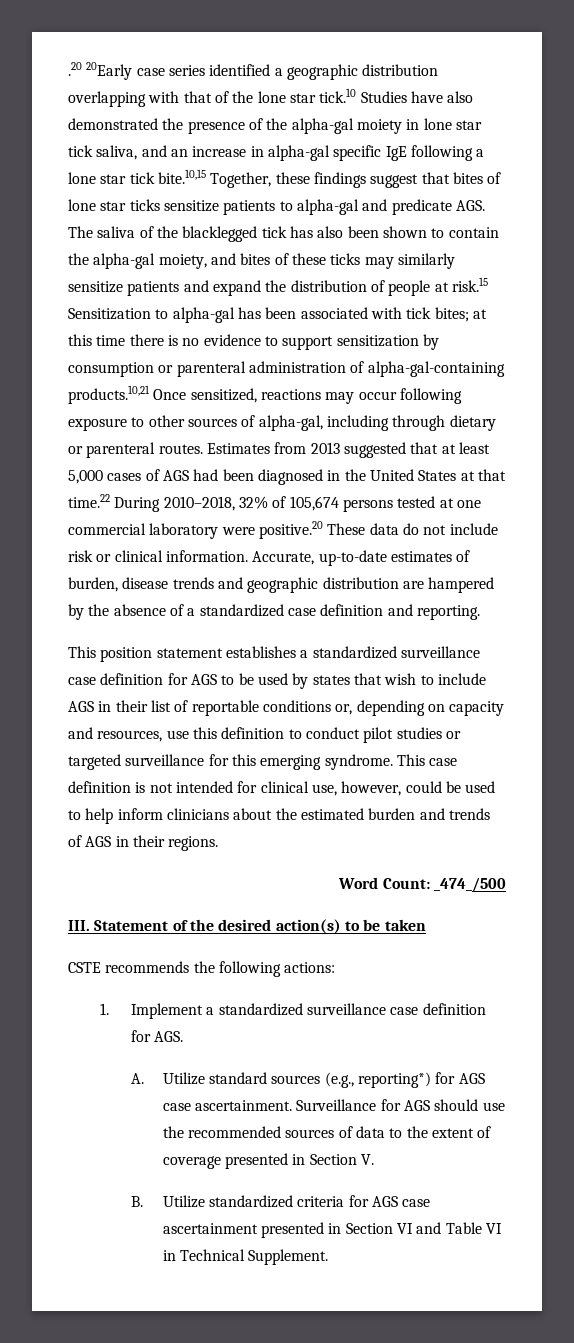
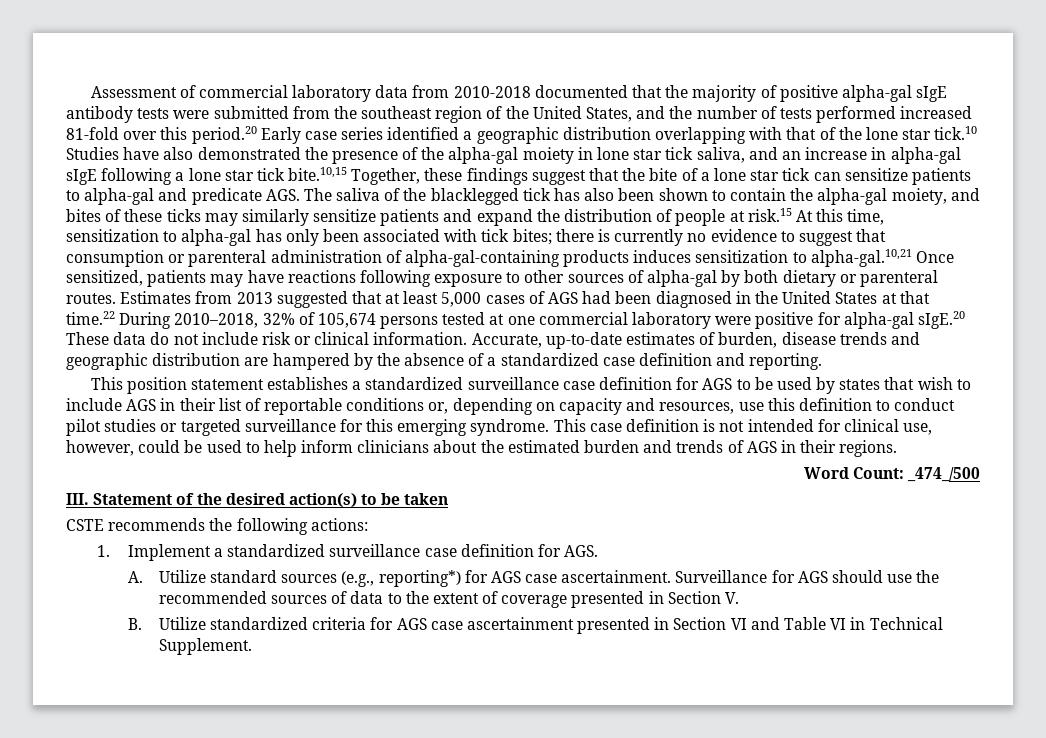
- .20 20Early case series identified a geographic distribution overlapping with that of the lone star tick.10 Studies have also demonstrated the presence of the alpha-gal moiety in lone star tick saliva, and an increase in alpha-gal specific IgE following a lone star tick bite.10,15 Together, these findings suggest that bites of lone star ticks sensitize patients to alpha-gal and predicate AGS. The saliva of the blacklegged tick has also been shown to contain the alpha-gal moiety, and bites of these ticks may similarly sensitize patients and expand the distribution of people at risk.15 Sensitization to alpha-gal has been associated with tick bites;
+ Assessment of commercial laboratory data from 2010-2018 documented that the majority of positive alpha-gal sIgE antibody tests were submitted from the southeast region of the United States, and the number of tests performed increased 81-fold over this period.20 Early case series identified a geographic distribution overlapping with that of the lone star tick.10 Studies have also demonstrated the presence of the alpha-gal moiety in lone star tick saliva, and an increase in alpha-gal sIgE following a lone star tick bite.10,15 Together, these findings suggest that the bite of a lone star tick can sensitize patients to alpha-gal and predicate AGS. The saliva of the blacklegged tick has also been shown to contain the alpha-gal moiety, and bites of these ticks may similarly sensitize patients and expand the distribution of people at risk.15 At this time, sensitization to alpha-gal has only been associated with tick bites;
- at this time there is no evidence to support sensitization by consumption or parenteral administration of alpha-gal-containing products.10,21 Once sensitized, reactions may occur following exposure to other sources of alpha-gal, including through dietary or parenteral routes.
+ there is currently no evidence to suggest that consumption or parenteral administration of alpha-gal-containing products induces sensitization to alpha-gal.10,21 Once sensitized, patients may have reactions following exposure to other sources of alpha-gal by both dietary or parenteral routes.
- Estimates from 2013 suggested that at least 5,000 cases of AGS had been diagnosed in the United States at that time.22 During 2010–2018, 32% of 105,674 persons tested at one commercial laboratory were positive.20 These data do not include risk or clinical information.
+ Estimates from 2013 suggested that at least 5,000 cases of AGS had been diagnosed in the United States at that time.22 During 2010–2018, 32% of 105,674 persons tested at one commercial laboratory were positive for alpha-gal sIgE.20 These data do not include risk or clinical information.

